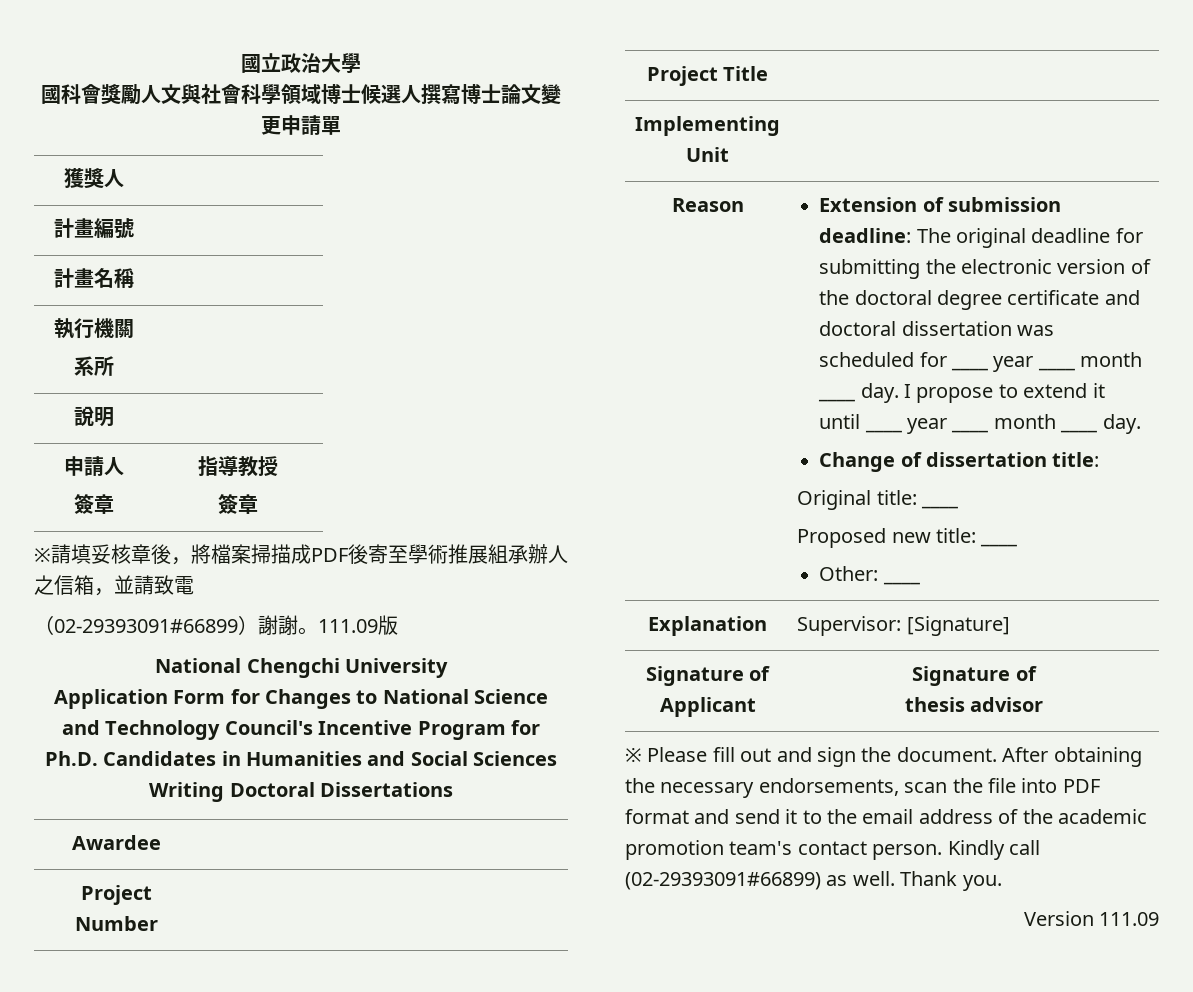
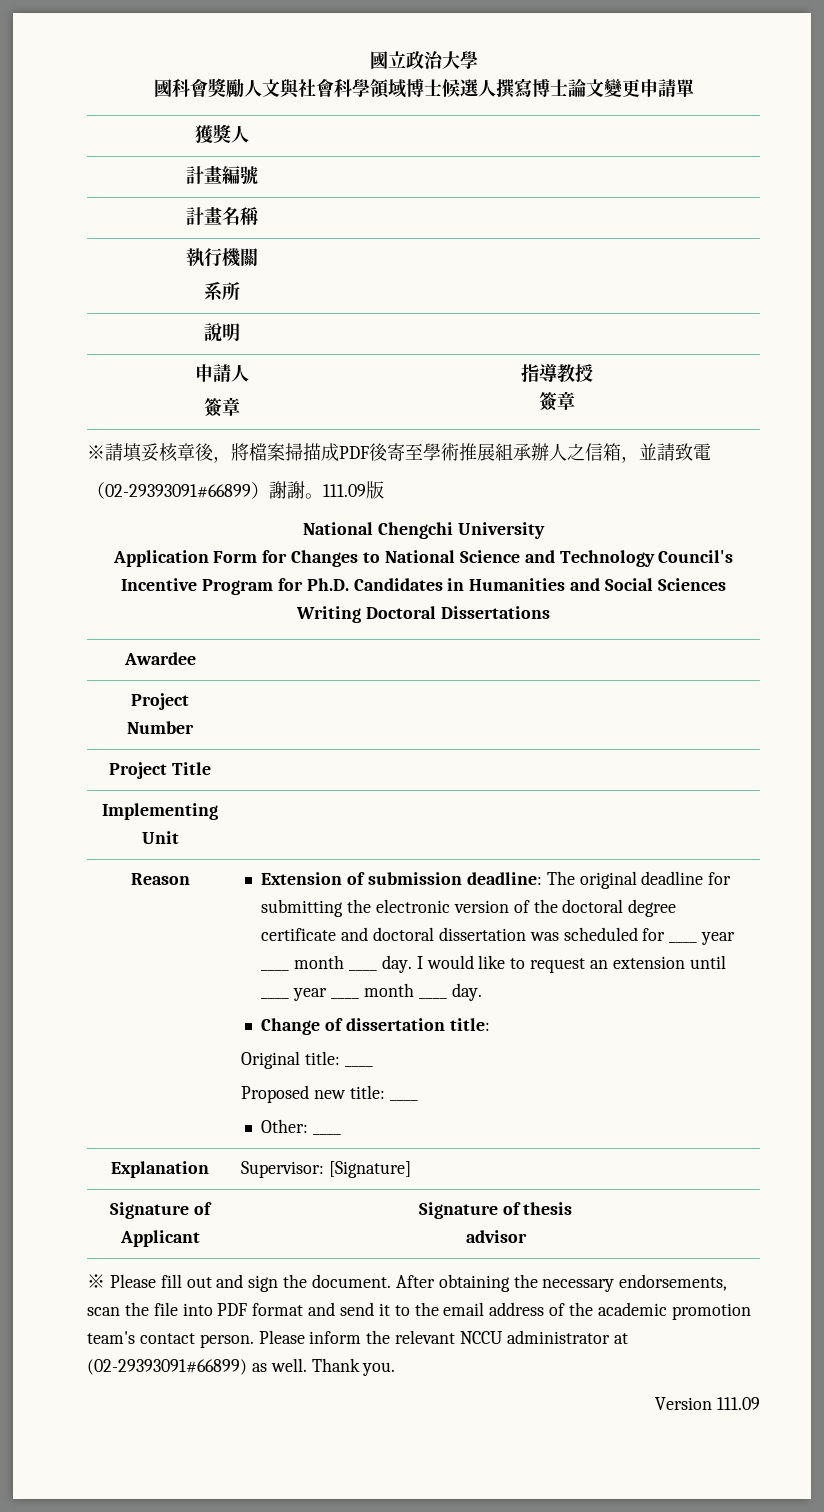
- I propose to extend it until ____ year ____ month ____ day.
+ I would like to request an extension until ____ year ____ month ____ day.
- Kindly call (02-29393091#66899) as well.
+ Please inform the relevant NCCU administrator at (02-29393091#66899) as well.

